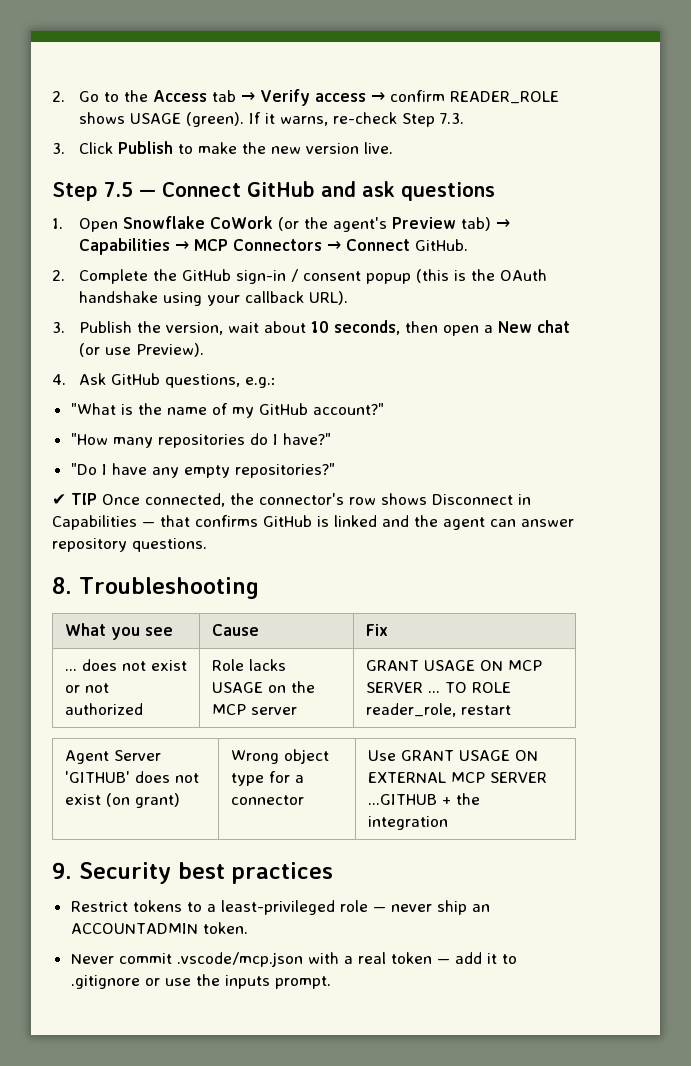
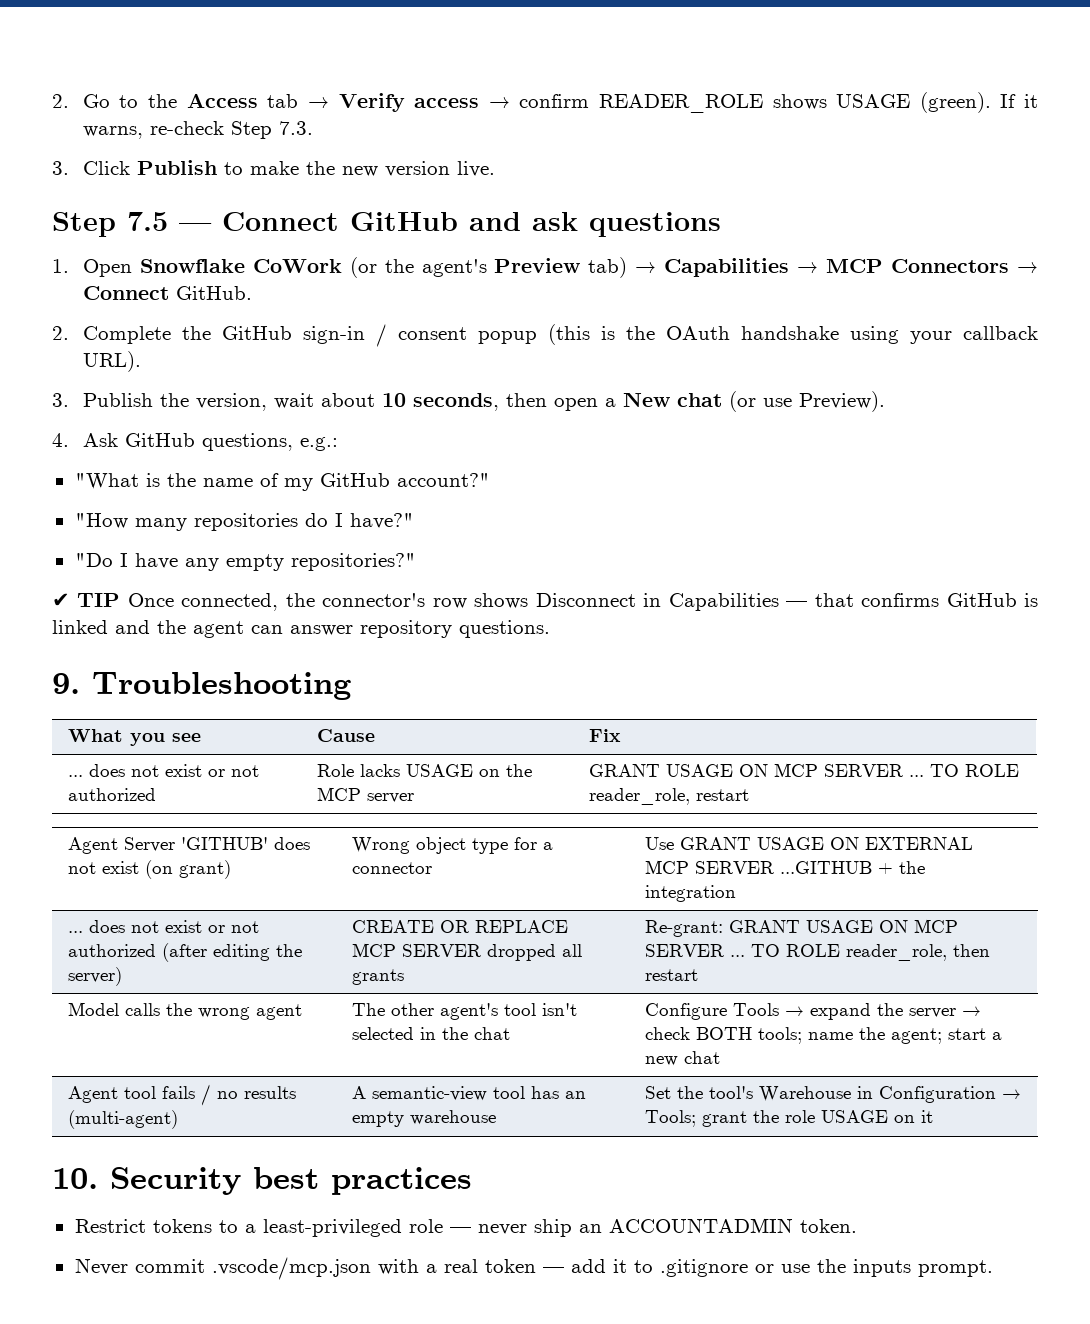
- 8. Troubleshooting
+ 9. Troubleshooting
- 9. Security best practices
+ ... does not exist or not authorized (after editing the server) | CREATE OR REPLACE MCP SERVER dropped all grants | Re-grant: GRANT USAGE ON MCP SERVER ... TO ROLE reader_role, then restart
+ Model calls the wrong agent | The other agent's tool isn't selected in the chat | Configure Tools → expand the server → check BOTH tools; name the agent; start a new chat
+ Agent tool fails / no results (multi-agent) | A semantic-view tool has an empty warehouse | Set the tool's Warehouse in Configuration → Tools; grant the role USAGE on it
+ 10. Security best practices

